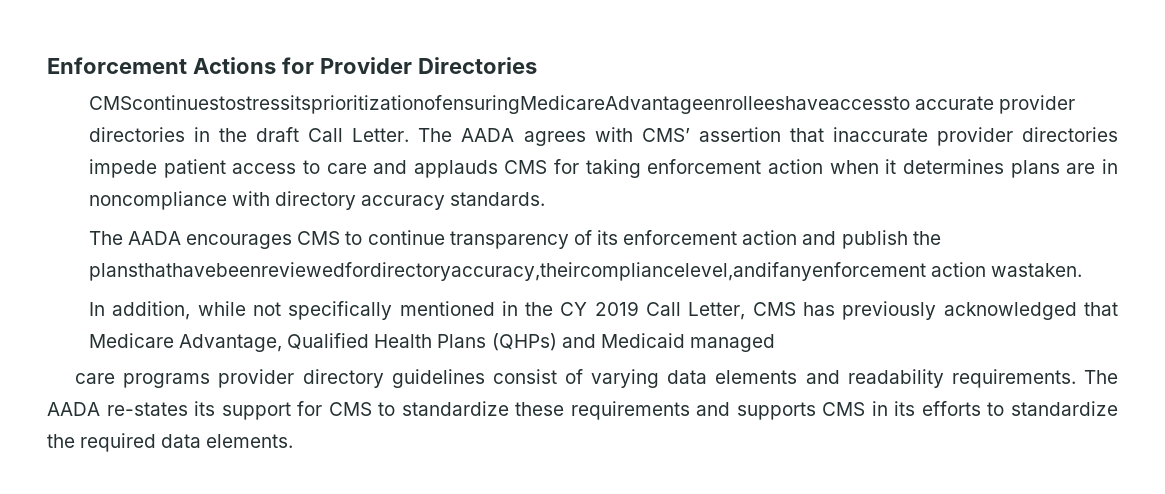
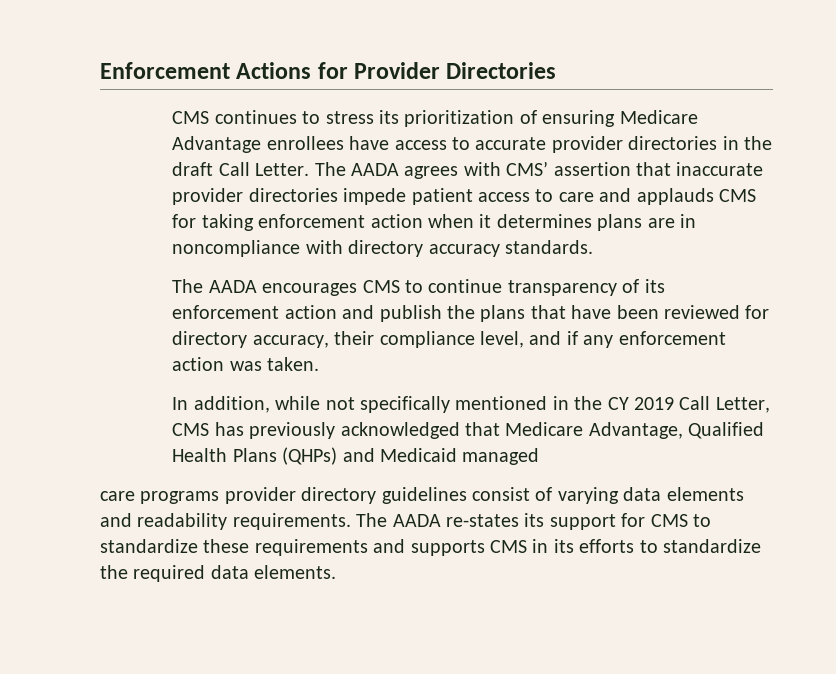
- CMScontinuestostressitsprioritizationofensuringMedicareAdvantageenrolleeshaveaccessto accurate provider directories in the draft Call Letter.
+ CMS continues to stress its prioritization of ensuring Medicare Advantage enrollees have access to accurate provider directories in the draft Call Letter.
- The AADA encourages CMS to continue transparency of its enforcement action and publish the plansthathavebeenreviewedfordirectoryaccuracy,theircompliancelevel,andifanyenforcement action wastaken.
+ The AADA encourages CMS to continue transparency of its enforcement action and publish the plans that have been reviewed for directory accuracy, their compliance level, and if any enforcement action was taken.

